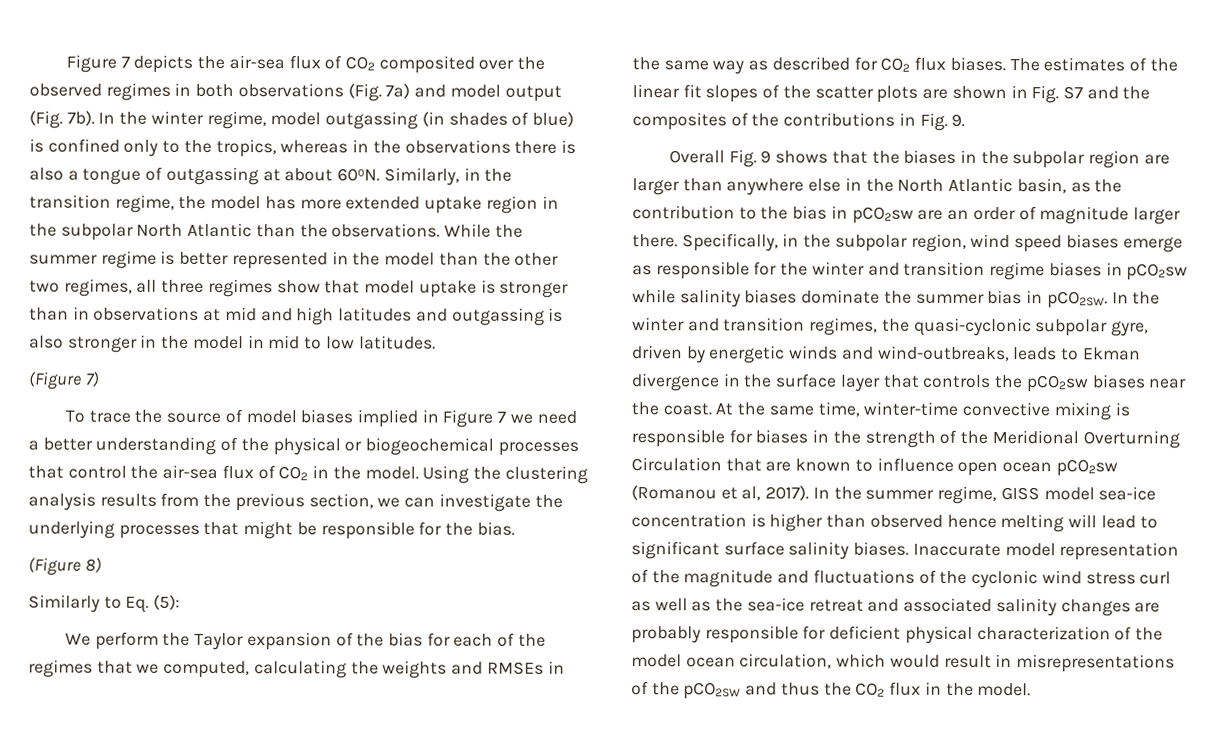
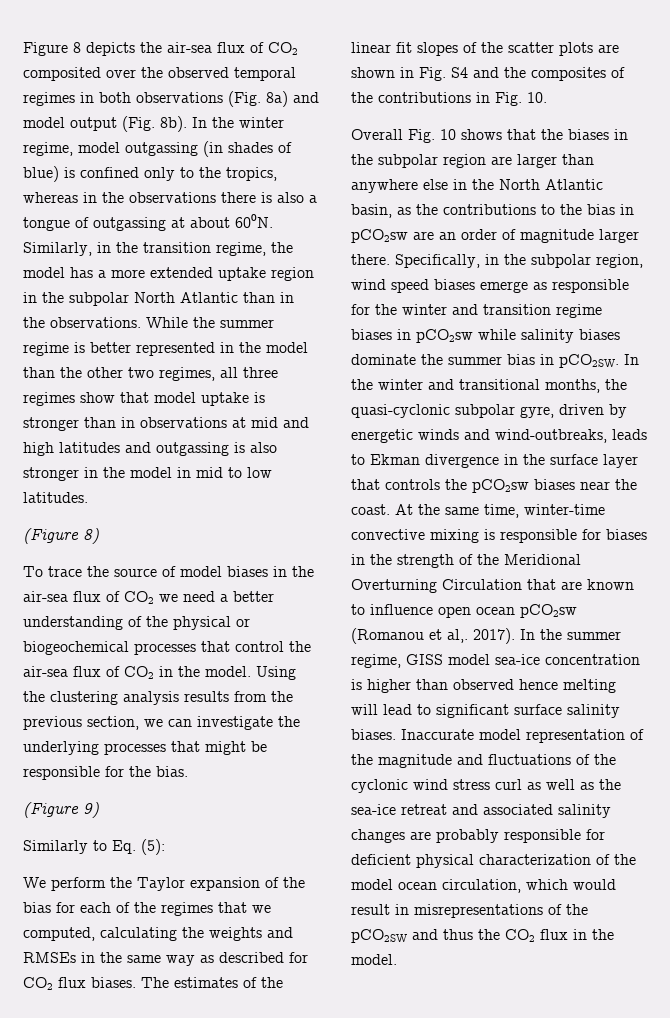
- Figure 7 depicts the air-sea flux of CO2 composited over the observed regimes in both observations (Fig. 7a) and model output (Fig. 7b).
+ Figure 8 depicts the air-sea flux of CO2 composited over the observed temporal regimes in both observations (Fig. 8a) and model output (Fig. 8b).
- Similarly, in the transition regime, the model has more extended uptake region in the subpolar North Atlantic than the observations.
+ Similarly, in the transition regime, the model has a more extended uptake region in the subpolar North Atlantic than in the observations.
- (Figure 7)
+ (Figure 8)
- To trace the source of model biases implied in Figure 7 we need a better understanding of the physical or biogeochemical processes that control the air-sea flux of CO2 in the model.
+ To trace the source of model biases in the air-sea flux of CO2 we need a better understanding of the physical or biogeochemical processes that control the air-sea flux of CO2 in the model.
- (Figure 8)
+ (Figure 9)
- The estimates of the linear fit slopes of the scatter plots are shown in Fig. S7 and the composites of the contributions in Fig. 9.
+ The estimates of the linear fit slopes of the scatter plots are shown in Fig. S4 and the composites of the contributions in Fig. 10.
- Overall Fig. 9 shows that the biases in the subpolar region are larger than anywhere else in the North Atlantic basin, as the contribution to the bias in pCO2sw are an order of magnitude larger there.
+ Overall Fig. 10 shows that the biases in the subpolar region are larger than anywhere else in the North Atlantic basin, as the contributions to the bias in pCO2sw are an order of magnitude larger there.
- In the winter and transition regimes, the quasi-cyclonic subpolar gyre, driven by energetic winds and wind-outbreaks, leads to Ekman divergence in the surface layer that controls the pCO2sw biases near the coast.
+ In the winter and transitional months, the quasi-cyclonic subpolar gyre, driven by energetic winds and wind-outbreaks, leads to Ekman divergence in the surface layer that controls the pCO2sw biases near the coast.
- At the same time, winter-time convective mixing is responsible for biases in the strength of the Meridional Overturning Circulation that are known to influence open ocean pCO2sw (Romanou et al, 2017).
+ At the same time, winter-time convective mixing is responsible for biases in the strength of the Meridional Overturning Circulation that are known to influence open ocean pCO2sw (Romanou et al,. 2017).

